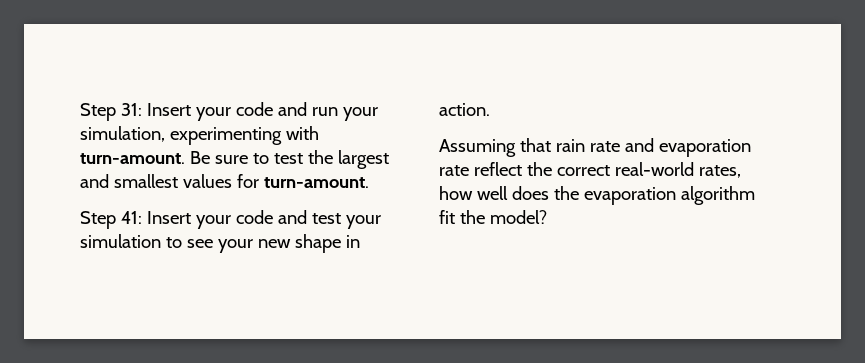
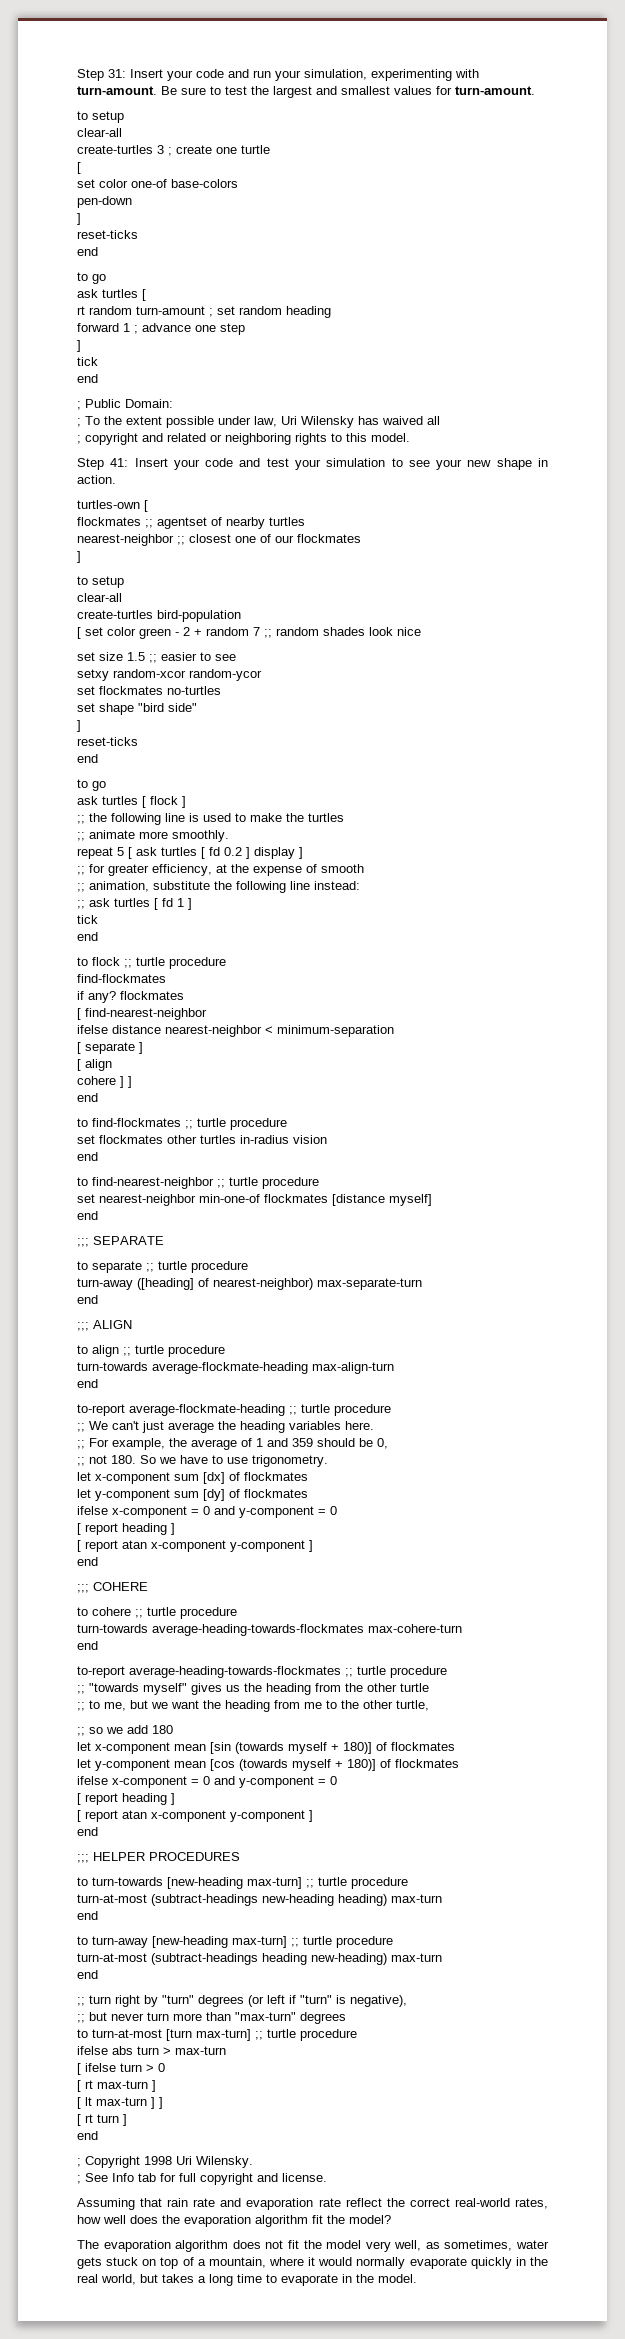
  Be sure to test the largest and smallest values for turn-amount.
+ to setup
+ clear-all
+ create-turtles 3 ; create one turtle
+ [
+ set color one-of base-colors
+ pen-down
+ ]
+ reset-ticks
+ end
+ to go
+ ask turtles [
+ rt random turn-amount ; set random heading
+ forward 1 ; advance one step
+ ]
+ tick
+ end
+ ; Public Domain:
+ ; To the extent possible under law, Uri Wilensky has waived all
+ ; copyright and related or neighboring rights to this model.
+ turtles-own [
+ flockmates ;; agentset of nearby turtles
+ nearest-neighbor ;; closest one of our flockmates
+ ]
+ to setup
+ clear-all
+ create-turtles bird-population
+ [ set color green - 2 + random 7 ;; random shades look nice
+ set size 1.5 ;; easier to see
+ setxy random-xcor random-ycor
+ set flockmates no-turtles
+ set shape "bird side"
+ ]
+ reset-ticks
+ end
+ to go
+ ask turtles [ flock ]
+ ;; the following line is used to make the turtles
+ ;; animate more smoothly.
+ repeat 5 [ ask turtles [ fd 0.2 ] display ]
+ ;; for greater efficiency, at the expense of smooth
+ ;; animation, substitute the following line instead:
+ ;; ask turtles [ fd 1 ]
+ tick
+ end
+ to flock ;; turtle procedure
+ find-flockmates
+ if any? flockmates
+ [ find-nearest-neighbor
+ ifelse distance nearest-neighbor < minimum-separation
+ [ separate ]
+ [ align
+ cohere ] ]
+ end
+ to find-flockmates ;; turtle procedure
+ set flockmates other turtles in-radius vision
+ end
+ to find-nearest-neighbor ;; turtle procedure
+ set nearest-neighbor min-one-of flockmates [distance myself]
+ end
+ ;;; SEPARATE
+ to separate ;; turtle procedure
+ turn-away ([heading] of nearest-neighbor) max-separate-turn
+ end
+ ;;; ALIGN
+ to align ;; turtle procedure
+ turn-towards average-flockmate-heading max-align-turn
+ end
+ to-report average-flockmate-heading ;; turtle procedure
+ ;; We can't just average the heading variables here.
+ ;; For example, the average of 1 and 359 should be 0,
+ ;; not 180. So we have to use trigonometry.
+ let x-component sum [dx] of flockmates
+ let y-component sum [dy] of flockmates
+ ifelse x-component = 0 and y-component = 0
+ [ report heading ]
+ [ report atan x-component y-component ]
+ end
+ ;;; COHERE
+ to cohere ;; turtle procedure
+ turn-towards average-heading-towards-flockmates max-cohere-turn
+ end
+ to-report average-heading-towards-flockmates ;; turtle procedure
+ ;; "towards myself" gives us the heading from the other turtle
+ ;; to me, but we want the heading from me to the other turtle,
+ ;; so we add 180
+ let x-component mean [sin (towards myself + 180)] of flockmates
+ let y-component mean [cos (towards myself + 180)] of flockmates
+ ifelse x-component = 0 and y-component = 0
+ [ report heading ]
+ [ report atan x-component y-component ]
+ end
+ ;;; HELPER PROCEDURES
+ to turn-towards [new-heading max-turn] ;; turtle procedure
+ turn-at-most (subtract-headings new-heading heading) max-turn
+ end
+ to turn-away [new-heading max-turn] ;; turtle procedure
+ turn-at-most (subtract-headings heading new-heading) max-turn
+ end
+ ;; turn right by "turn" degrees (or left if "turn" is negative),
+ ;; but never turn more than "max-turn" degrees
+ to turn-at-most [turn max-turn] ;; turtle procedure
+ ifelse abs turn > max-turn
+ [ ifelse turn > 0
+ [ rt max-turn ]
+ [ lt max-turn ] ]
+ [ rt turn ]
+ end
+ ; Copyright 1998 Uri Wilensky.
+ ; See Info tab for full copyright and license.
+ The evaporation algorithm does not fit the model very well, as sometimes, water gets stuck on top of a mountain, where it would normally evaporate quickly in the real world, but takes a long time to evaporate in the model.

